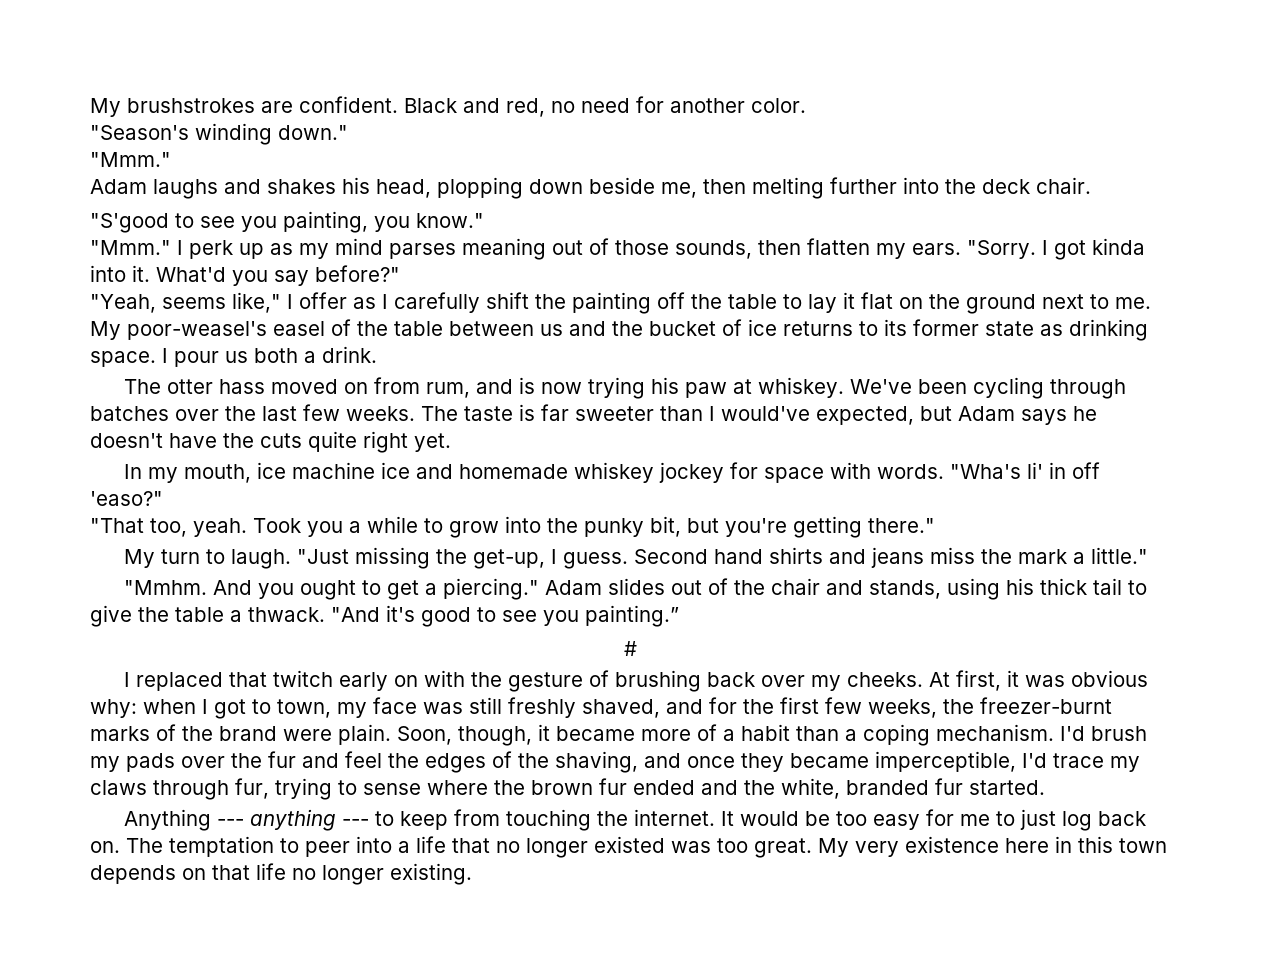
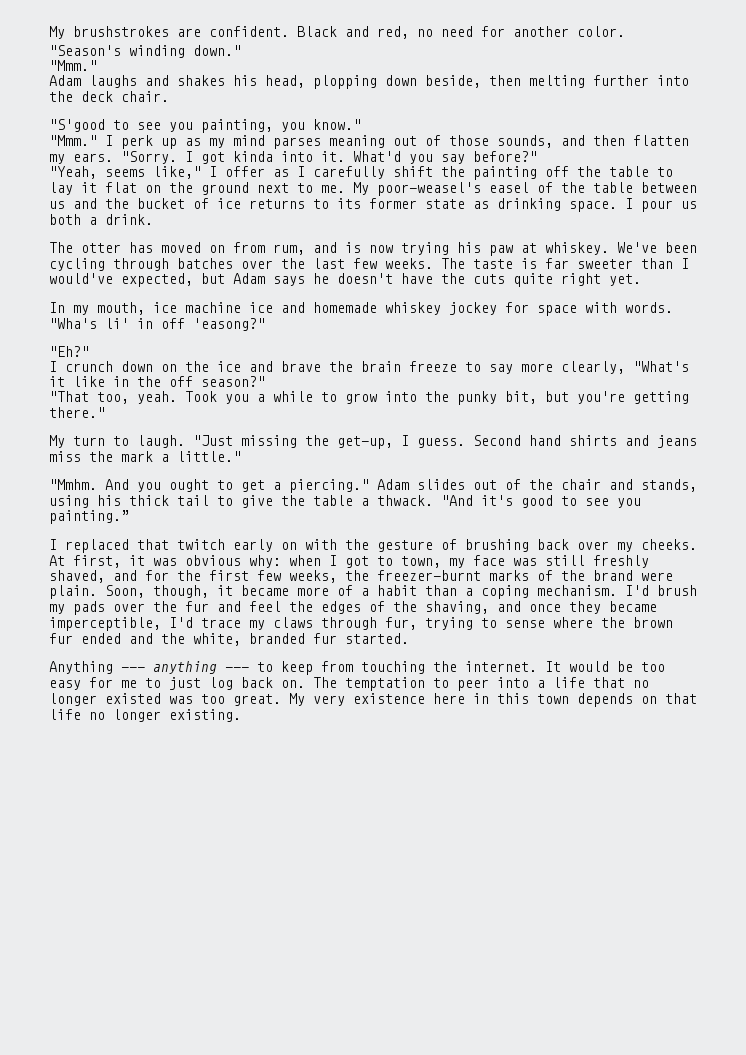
- Adam laughs and shakes his head, plopping down beside me, then melting further into the deck chair.
+ Adam laughs and shakes his head, plopping down beside, then melting further into the deck chair.
- "Mmm." I perk up as my mind parses meaning out of those sounds, then flatten my ears.
+ "Mmm." I perk up as my mind parses meaning out of those sounds, and then flatten my ears.
- The otter hass moved on from rum, and is now trying his paw at whiskey.
+ The otter has moved on from rum, and is now trying his paw at whiskey.
- "Wha's li' in off 'easo?"
+ "Wha's li' in off 'easong?"
+ "Eh?"
+ I crunch down on the ice and brave the brain freeze to say more clearly, "What's it like in the off season?"
- #

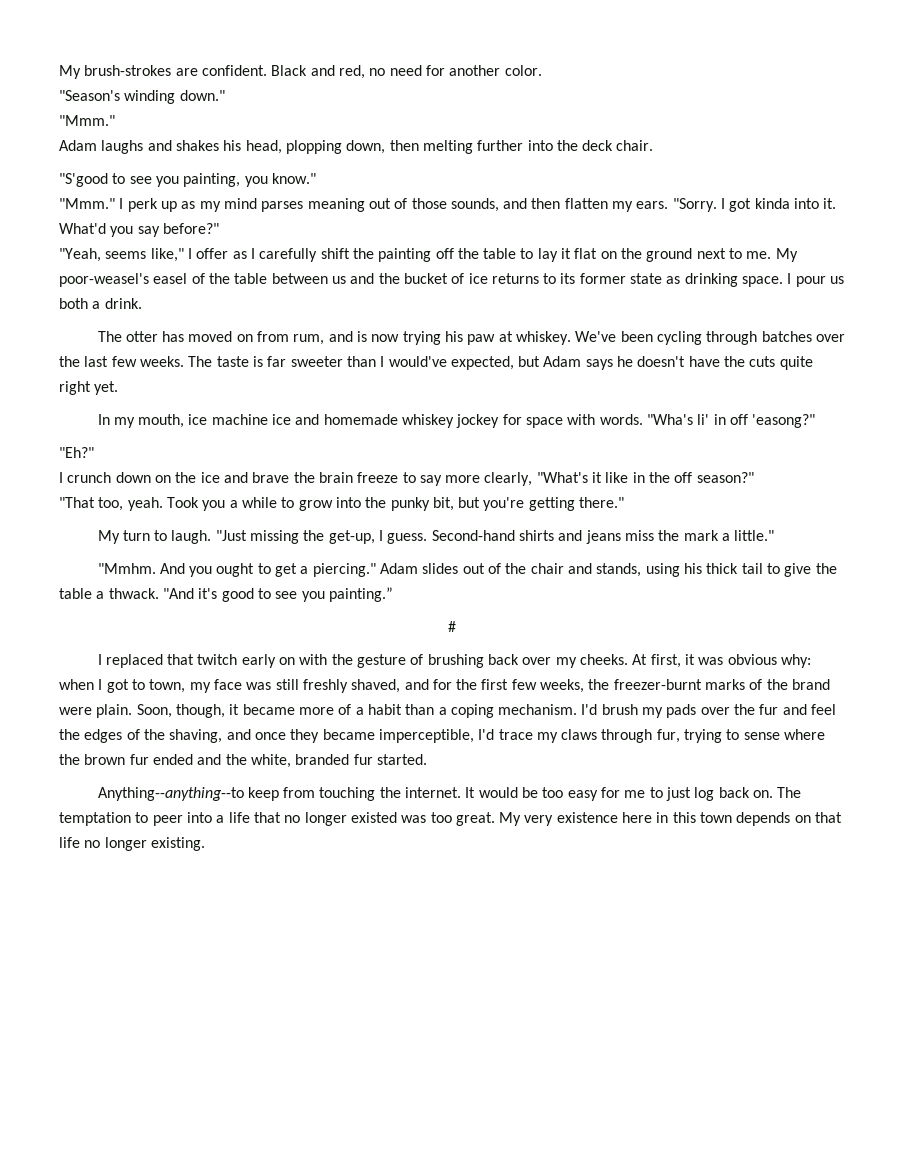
- My brushstrokes are confident.
+ My brush-strokes are confident.
- Adam laughs and shakes his head, plopping down beside, then melting further into the deck chair.
+ Adam laughs and shakes his head, plopping down, then melting further into the deck chair.
- Second hand shirts and jeans miss the mark a little."
+ Second-hand shirts and jeans miss the mark a little."
+ #
- Anything --- anything --- to keep from touching the internet.
+ Anything--anything--to keep from touching the internet.

